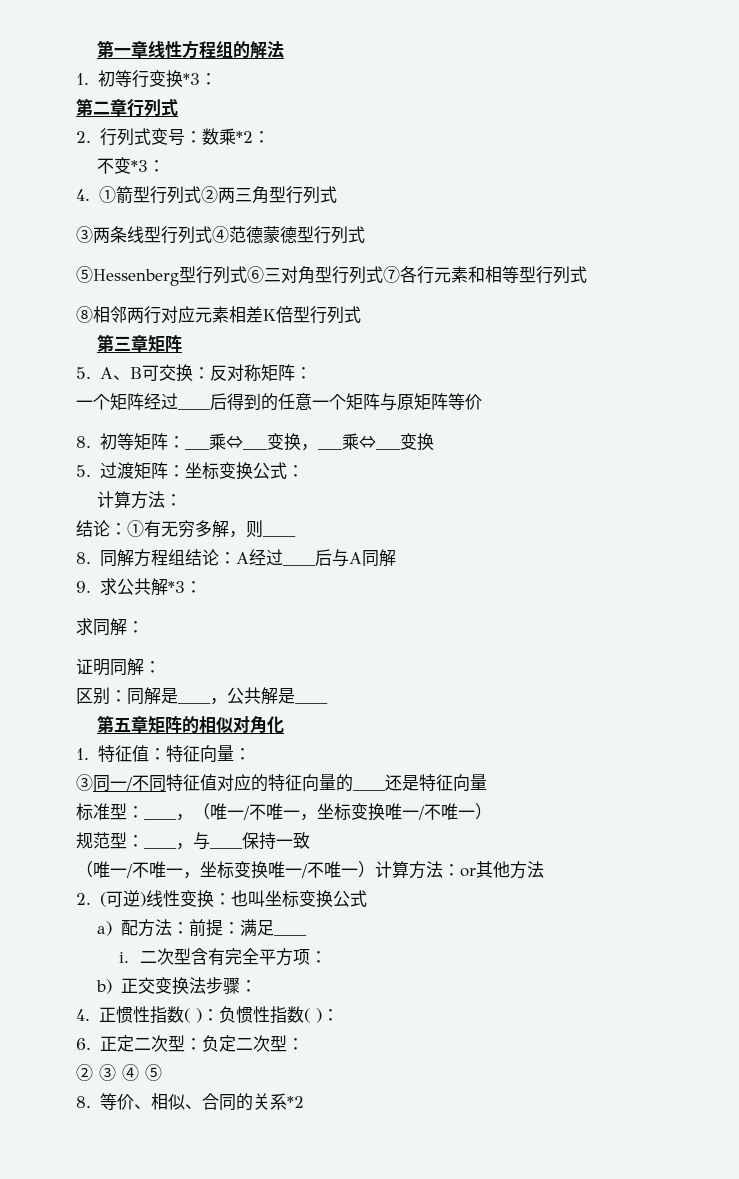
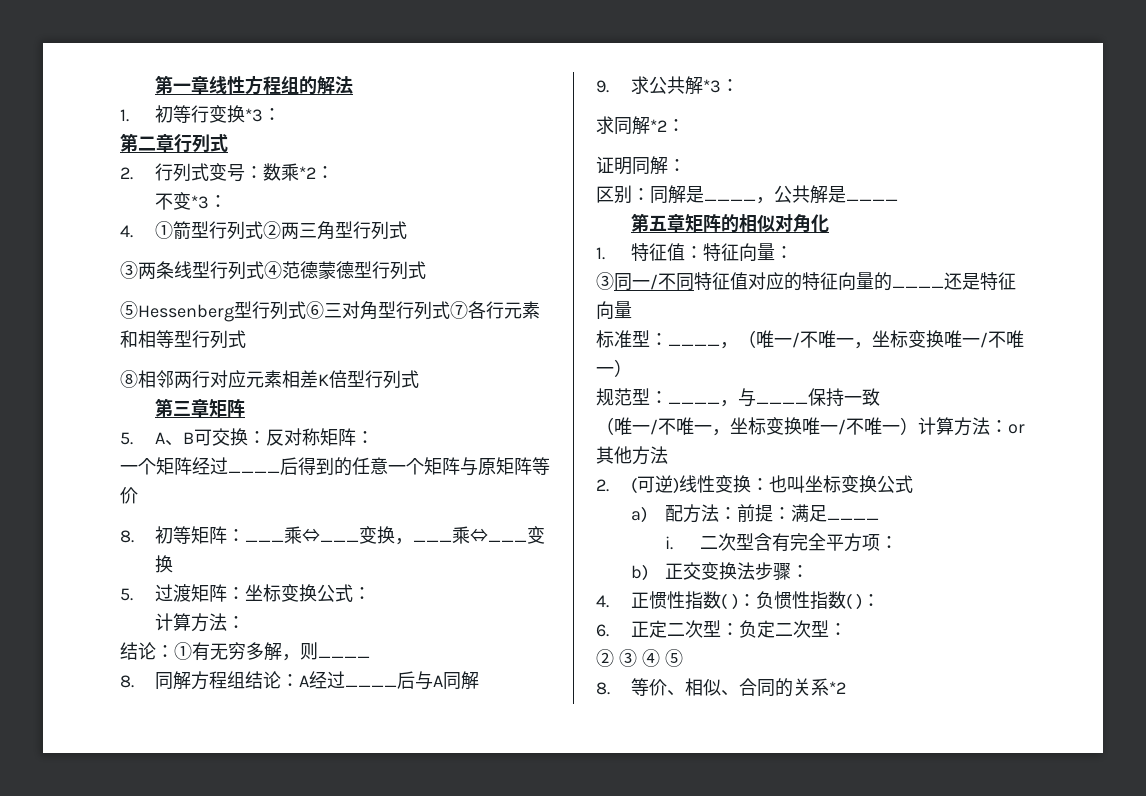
- 求同解：
+ 求同解*2：

